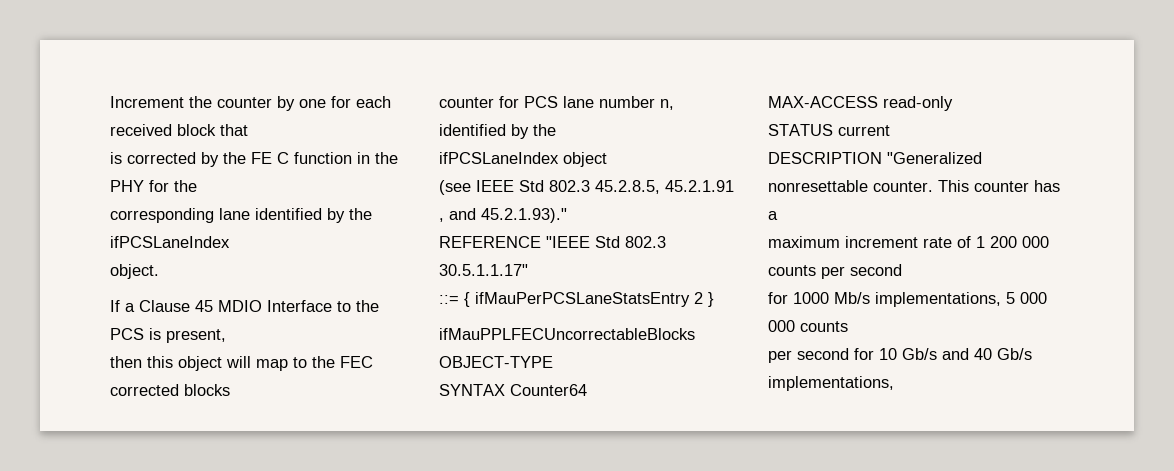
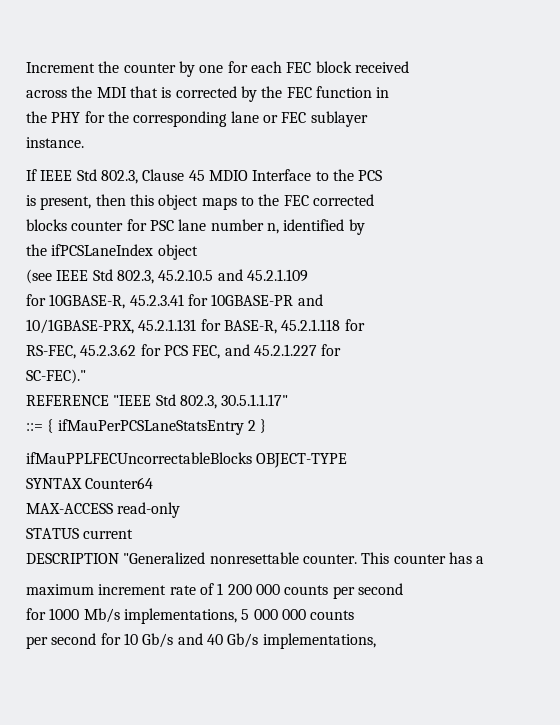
- Increment the counter by one for each received block that
- is corrected by the FE C function in the PHY for the
- corresponding lane identified by the ifPCSLaneIndex
- object.
- If a Clause 45 MDIO Interface to the PCS is present,
- then this object will map to the FEC corrected blocks
- counter for PCS lane number n, identified by the
- ifPCSLaneIndex object
+ Increment the counter by one for each FEC block received
+ across the MDI that is corrected by the FEC function in
+ the PHY for the corresponding lane or FEC sublayer
+ instance.
+ If IEEE Std 802.3, Clause 45 MDIO Interface to the PCS
+ is present, then this object maps to the FEC corrected
+ blocks counter for PSC lane number n, identified by
+ the ifPCSLaneIndex object
- (see IEEE Std 802.3 45.2.8.5, 45.2.1.91 , and 45.2.1.93)."
+ (see IEEE Std 802.3, 45.2.10.5 and 45.2.1.109
+ for 10GBASE-R, 45.2.3.41 for 10GBASE-PR and
+ 10/1GBASE-PRX, 45.2.1.131 for BASE-R, 45.2.1.118 for
+ RS-FEC, 45.2.3.62 for PCS FEC, and 45.2.1.227 for
+ SC-FEC)."
- REFERENCE "IEEE Std 802.3 30.5.1.1.17"
+ REFERENCE "IEEE Std 802.3, 30.5.1.1.17"

